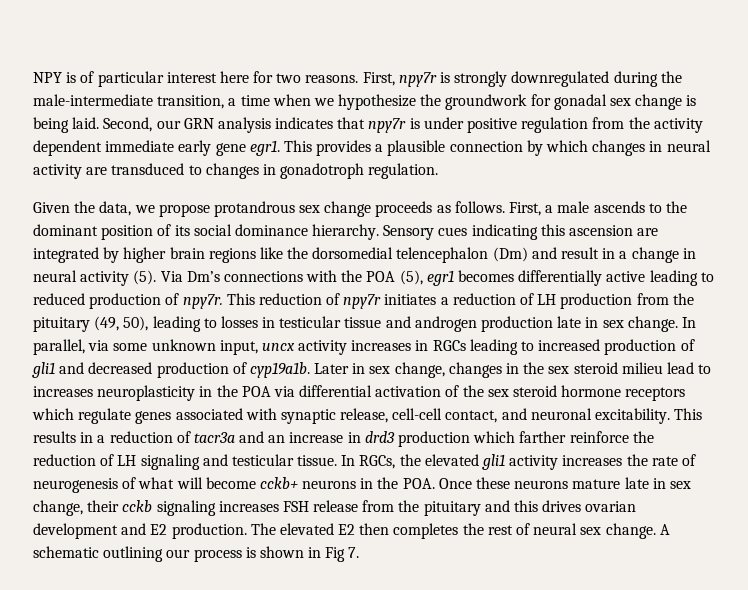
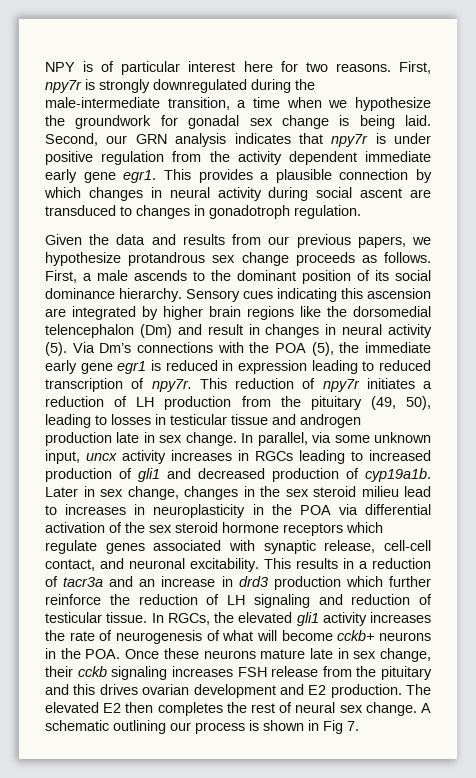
- This provides a plausible connection by which changes in neural activity are transduced to changes in gonadotroph regulation.
+ This provides a plausible connection by which changes in neural activity during social ascent are transduced to changes in gonadotroph regulation.
- Given the data, we propose protandrous sex change proceeds as follows.
+ Given the data and results from our previous papers, we hypothesize protandrous sex change proceeds as follows.
- Sensory cues indicating this ascension are integrated by higher brain regions like the dorsomedial telencephalon (Dm) and result in a change in neural activity (5).
+ Sensory cues indicating this ascension are integrated by higher brain regions like the dorsomedial telencephalon (Dm) and result in changes in neural activity (5).
- Via Dm’s connections with the POA (5), egr1 becomes differentially active leading to reduced production of npy7r.
+ Via Dm’s connections with the POA (5), the immediate early gene egr1 is reduced in expression leading to reduced transcription of npy7r.
- Later in sex change, changes in the sex steroid milieu lead to increases neuroplasticity in the POA via differential activation of the sex steroid hormone receptors which regulate genes associated with synaptic release, cell-cell contact, and neuronal excitability.
+ Later in sex change, changes in the sex steroid milieu lead to increases in neuroplasticity in the POA via differential activation of the sex steroid hormone receptors which regulate genes associated with synaptic release, cell-cell contact, and neuronal excitability.
- This results in a reduction of tacr3a and an increase in drd3 production which farther reinforce the reduction of LH signaling and testicular tissue.
+ This results in a reduction of tacr3a and an increase in drd3 production which further reinforce the reduction of LH signaling and reduction of testicular tissue.

